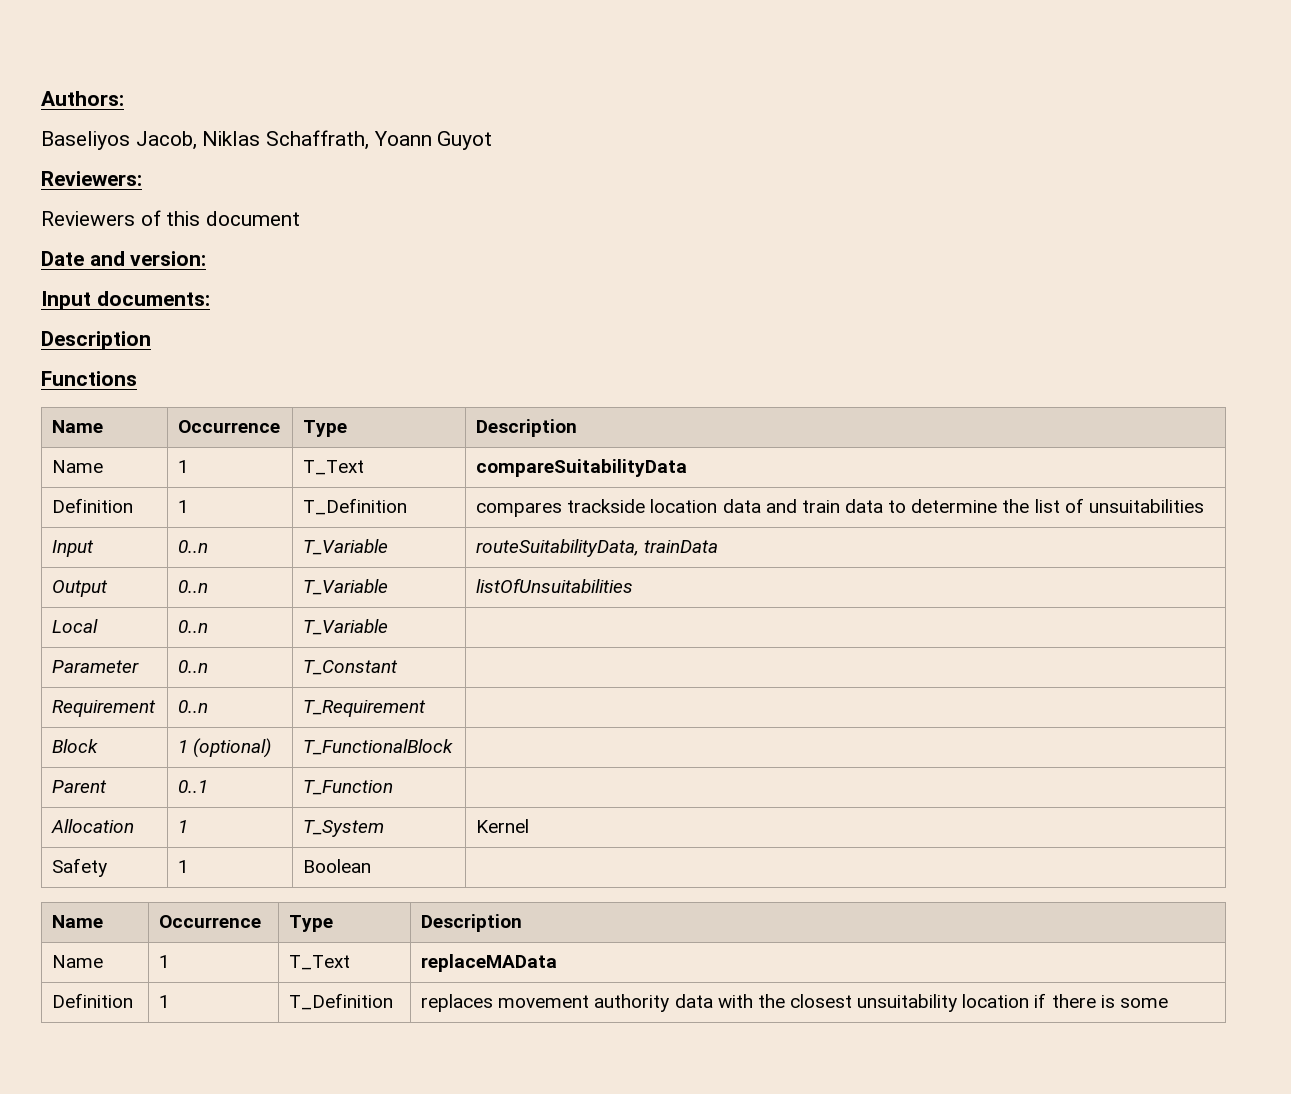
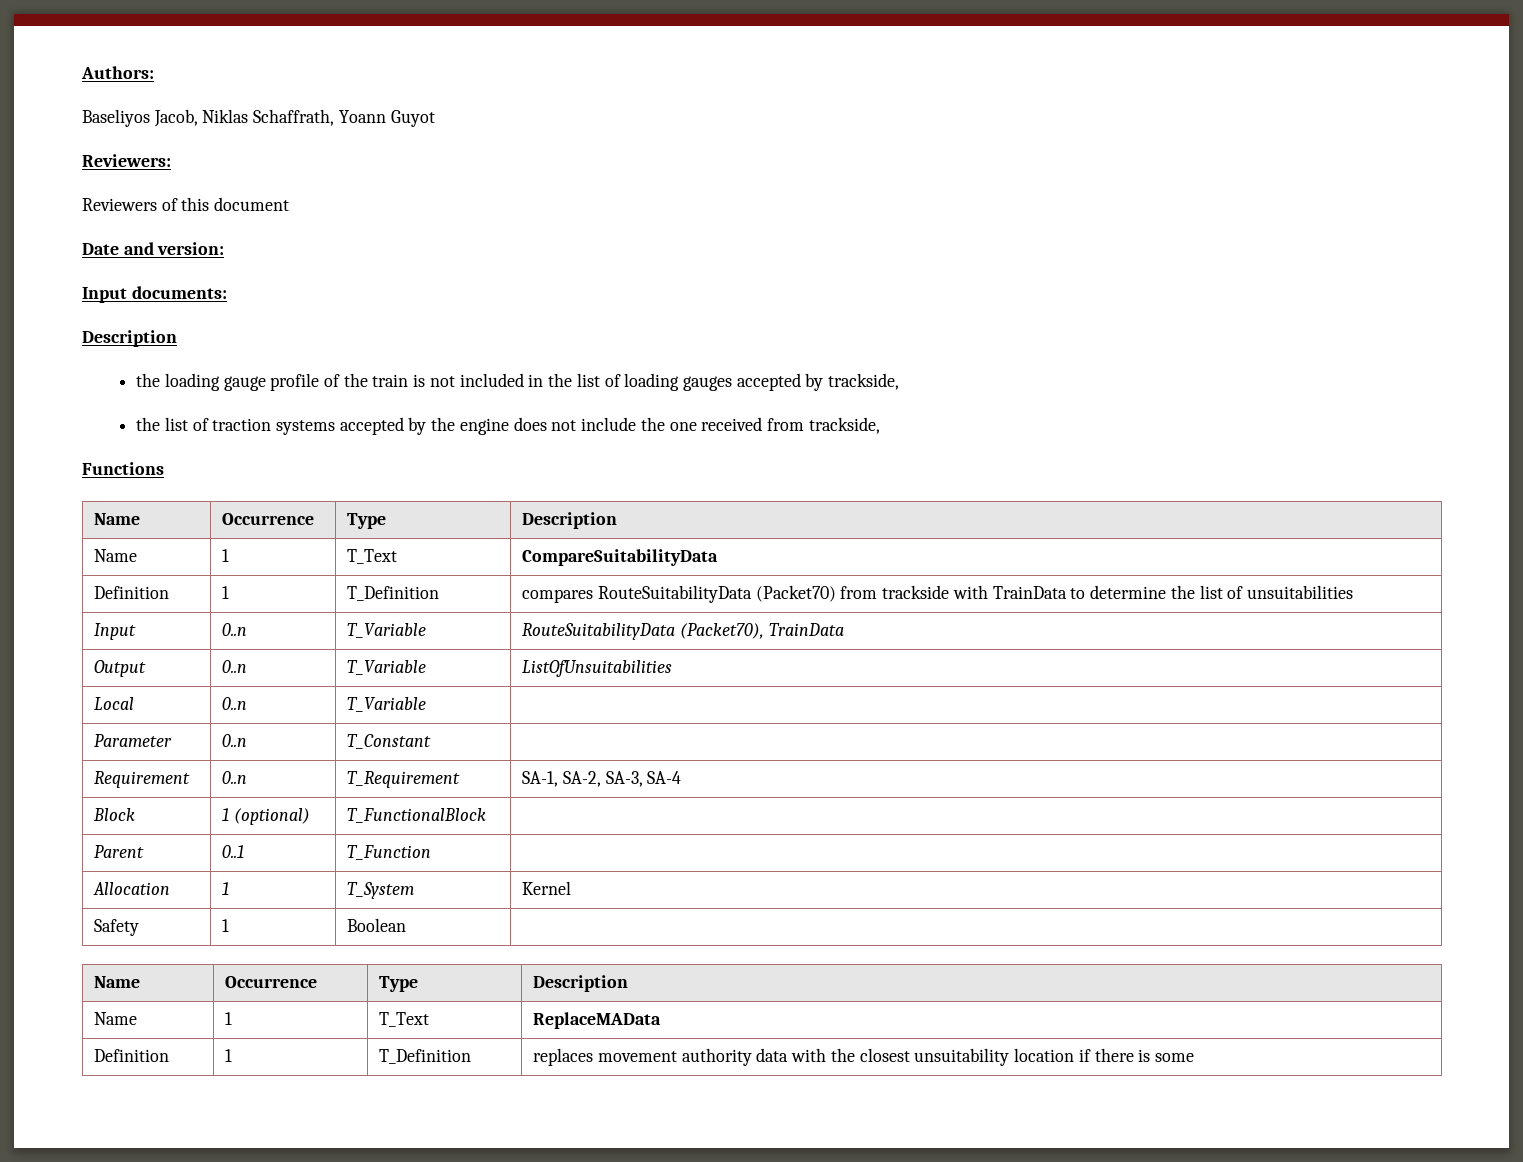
+ the loading gauge profile of the train is not included in the list of loading gauges accepted by trackside,
+ the list of traction systems accepted by the engine does not include the one received from trackside,
- Name | 1 | T_Text | compareSuitabilityData
+ Name | 1 | T_Text | CompareSuitabilityData
- Definition | 1 | T_Definition | compares trackside location data and train data to determine the list of unsuitabilities
+ Definition | 1 | T_Definition | compares RouteSuitabilityData (Packet70) from trackside with TrainData to determine the list of unsuitabilities
- Input | 0..n | T_Variable | routeSuitabilityData, trainData
+ Input | 0..n | T_Variable | RouteSuitabilityData (Packet70), TrainData
- Output | 0..n | T_Variable | listOfUnsuitabilities
+ Output | 0..n | T_Variable | ListOfUnsuitabilities
- Requirement | 0..n | T_Requirement |
+ Requirement | 0..n | T_Requirement | SA-1, SA-2, SA-3, SA-4
- Name | 1 | T_Text | replaceMAData
+ Name | 1 | T_Text | ReplaceMAData

